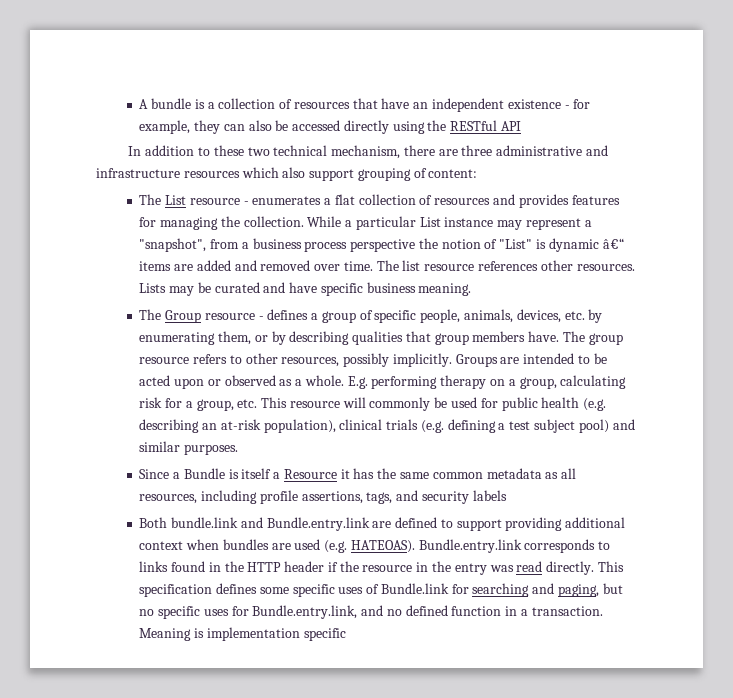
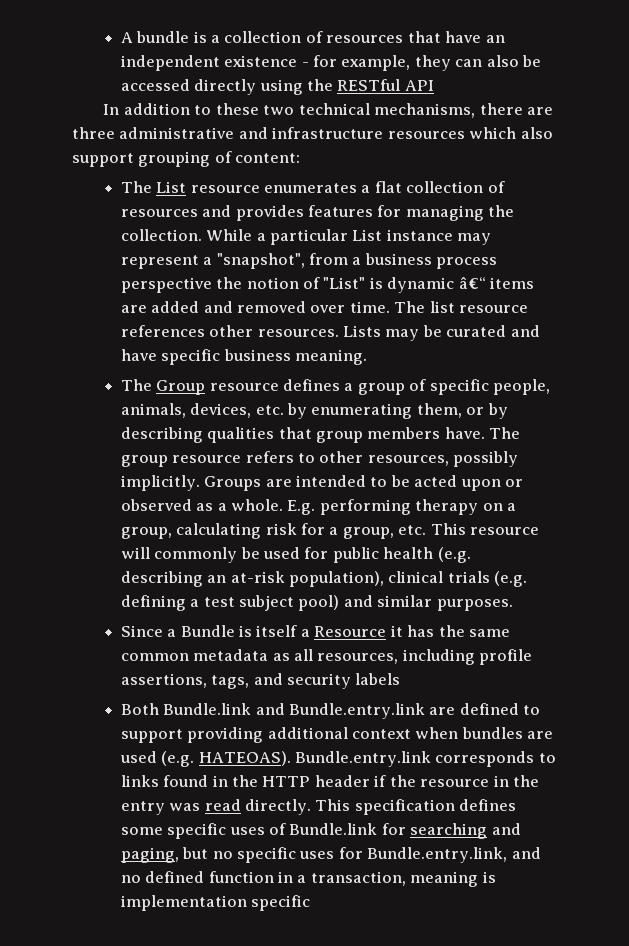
- In addition to these two technical mechanism, there are three administrative and infrastructure resources which also support grouping of content:
+ In addition to these two technical mechanisms, there are three administrative and infrastructure resources which also support grouping of content:
- The List resource - enumerates a flat collection of resources and provides features for managing the collection.
+ The List resource enumerates a flat collection of resources and provides features for managing the collection.
- The Group resource - defines a group of specific people, animals, devices, etc. by enumerating them, or by describing qualities that group members have.
+ The Group resource defines a group of specific people, animals, devices, etc. by enumerating them, or by describing qualities that group members have.
- Both bundle.link and Bundle.entry.link are defined to support providing additional context when bundles are used (e.g. HATEOAS).
+ Both Bundle.link and Bundle.entry.link are defined to support providing additional context when bundles are used (e.g. HATEOAS).
- This specification defines some specific uses of Bundle.link for searching and paging, but no specific uses for Bundle.entry.link, and no defined function in a transaction. Meaning is implementation specific
+ This specification defines some specific uses of Bundle.link for searching and paging, but no specific uses for Bundle.entry.link, and no defined function in a transaction, meaning is implementation specific

